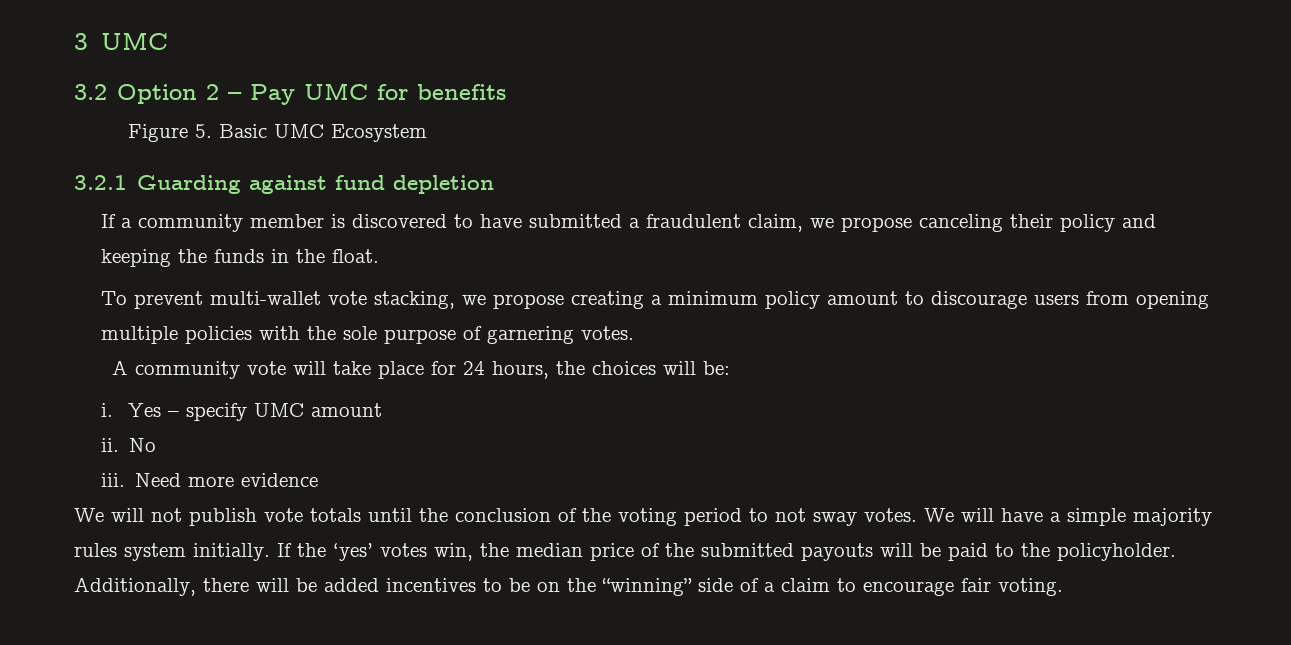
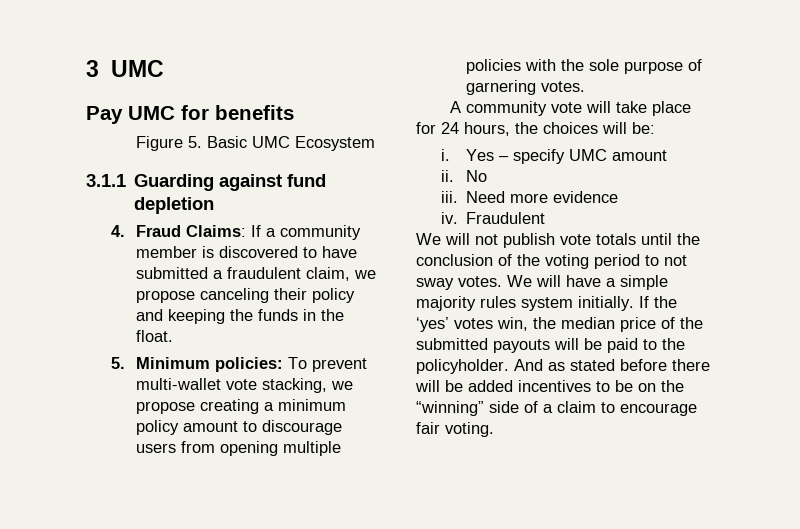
- 3.2 Option 2 – Pay UMC for benefits
+ Pay UMC for benefits
- 3.2.1 Guarding against fund depletion
+ 3.1.1 Guarding against fund depletion
- If a community member is discovered to have submitted a fraudulent claim, we propose canceling their policy and keeping the funds in the float.
+ 4. Fraud Claims: If a community member is discovered to have submitted a fraudulent claim, we propose canceling their policy and keeping the funds in the float.
- To prevent multi-wallet vote stacking, we propose creating a minimum policy amount to discourage users from opening multiple policies with the sole purpose of garnering votes.
+ 5. Minimum policies: To prevent multi-wallet vote stacking, we propose creating a minimum policy amount to discourage users from opening multiple policies with the sole purpose of garnering votes.
+ iv. Fraudulent
- Additionally, there will be added incentives to be on the “winning” side of a claim to encourage fair voting.
+ And as stated before there will be added incentives to be on the “winning” side of a claim to encourage fair voting.

